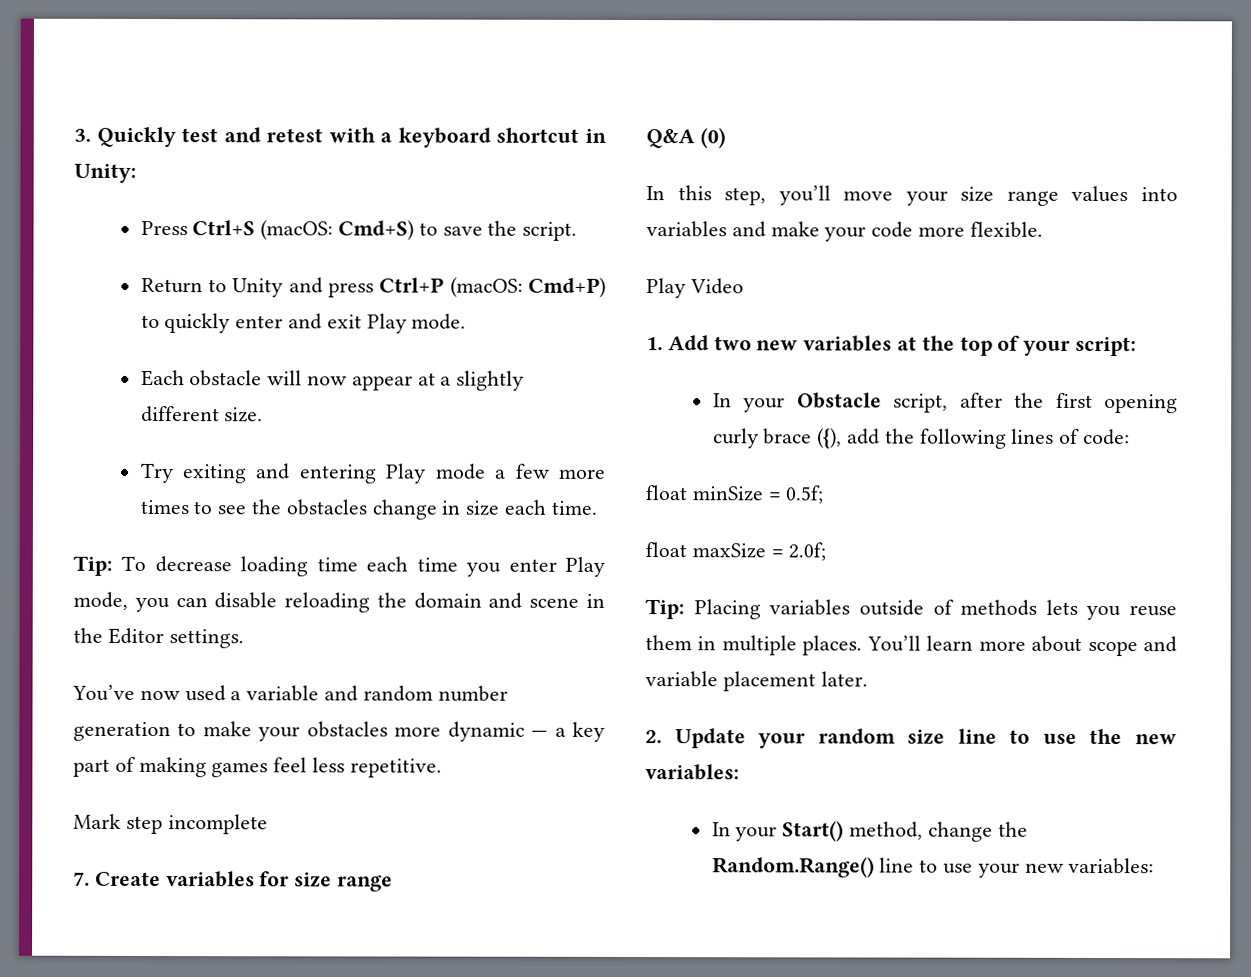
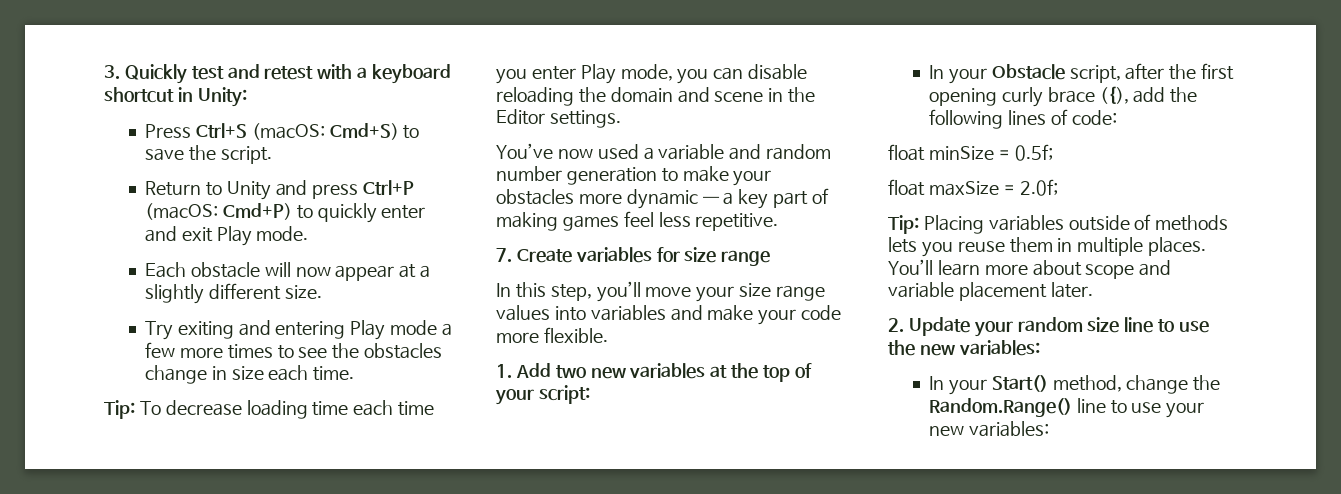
- Mark step incomplete
- Q&A (0)
- Play Video

